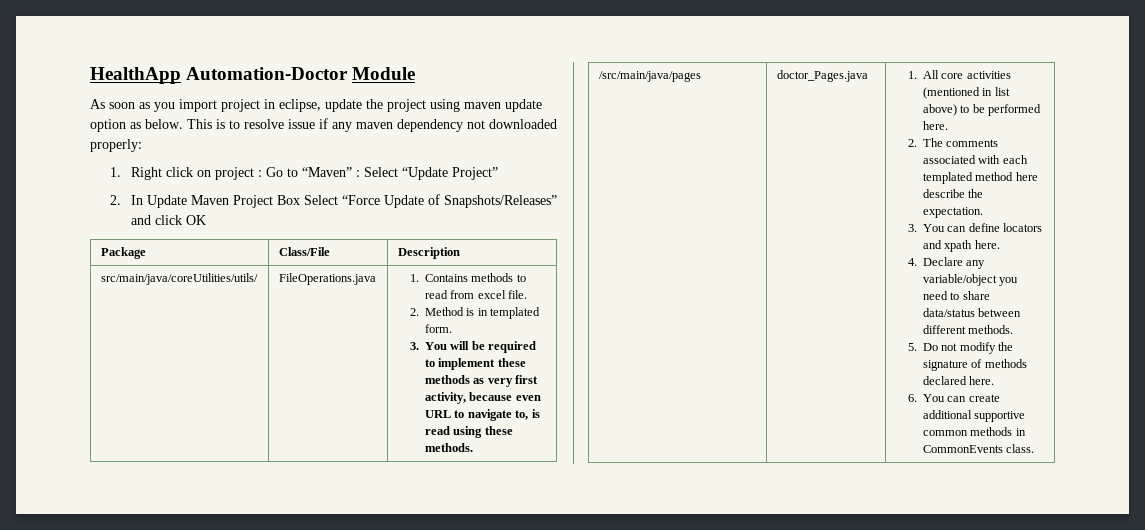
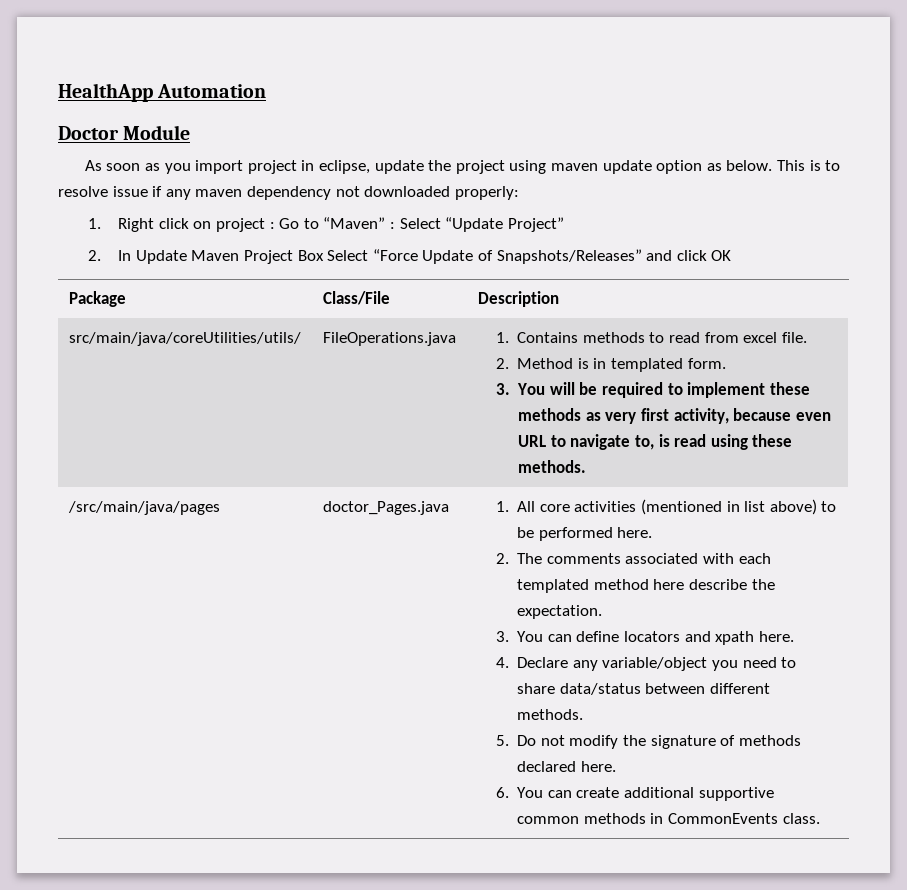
- HealthApp Automation-Doctor Module
+ HealthApp Automation
+ Doctor Module

